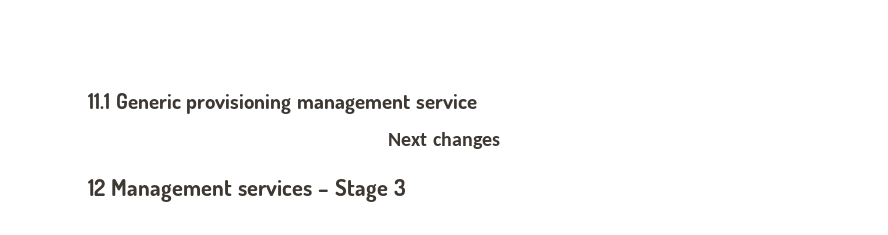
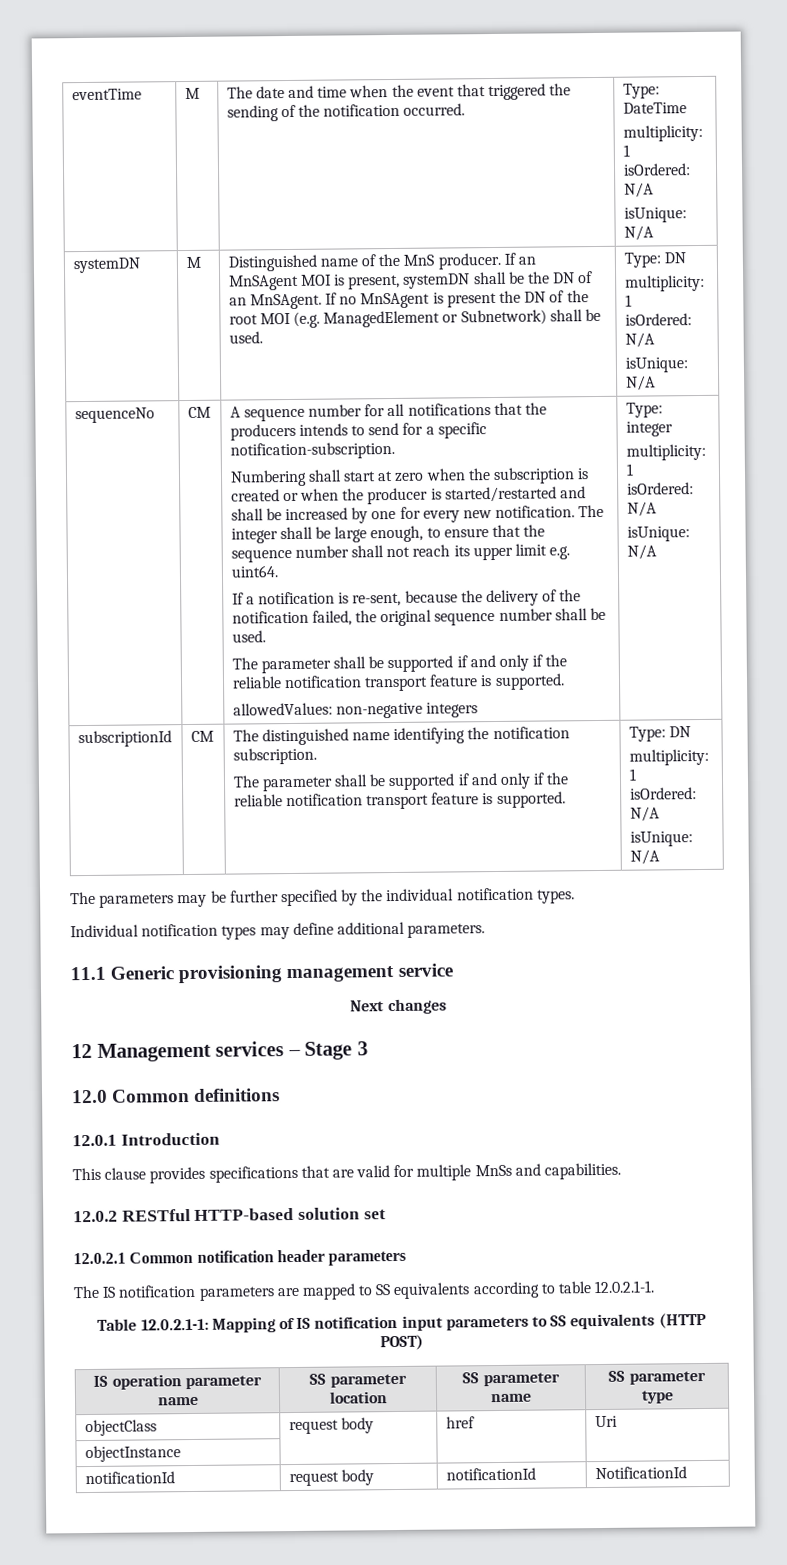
+ eventTime | M | The date and time when the event that triggered the sending of the notification occurred. | Type: DateTime
+ multiplicity: 1
+ isOrdered: N/A
+ isUnique: N/A
+ systemDN | M | Distinguished name of the MnS producer. If an MnSAgent MOI is present, systemDN shall be the DN of an MnSAgent. If no MnSAgent is present the DN of the root MOI (e.g. ManagedElement or Subnetwork) shall be used. | Type: DN
+ multiplicity: 1
+ isOrdered: N/A
+ isUnique: N/A
+ sequenceNo | CM | A sequence number for all notifications that the producers intends to send for a specific notification-subscription.
+ Numbering shall start at zero when the subscription is created or when the producer is started/restarted and shall be increased by one for every new notification. The integer shall be large enough, to ensure that the sequence number shall not reach its upper limit e.g. uint64.
+ If a notification is re-sent, because the delivery of the notification failed, the original sequence number shall be used.
+ The parameter shall be supported if and only if the reliable notification transport feature is supported.
+ allowedValues: non-negative integers | Type: integer
+ multiplicity: 1
+ isOrdered: N/A
+ isUnique: N/A
+ subscriptionId | CM | The distinguished name identifying the notification subscription.
+ The parameter shall be supported if and only if the reliable notification transport feature is supported. | Type: DN
+ multiplicity: 1
+ isOrdered: N/A
+ isUnique: N/A
+ The parameters may be further specified by the individual notification types.
+ Individual notification types may define additional parameters.
+ 12.0 Common definitions
+ 12.0.1 Introduction
+ This clause provides specifications that are valid for multiple MnSs and capabilities.
+ 12.0.2 RESTful HTTP-based solution set
+ 12.0.2.1 Common notification header parameters
+ The IS notification parameters are mapped to SS equivalents according to table 12.0.2.1-1.
+ Table 12.0.2.1-1: Mapping of IS notification input parameters to SS equivalents (HTTP POST)
+ IS operation parameter name | SS parameter location | SS parameter name | SS parameter type
+ objectClass | request body | href | Uri
+ objectInstance | | |
+ notificationId | request body | notificationId | NotificationId

